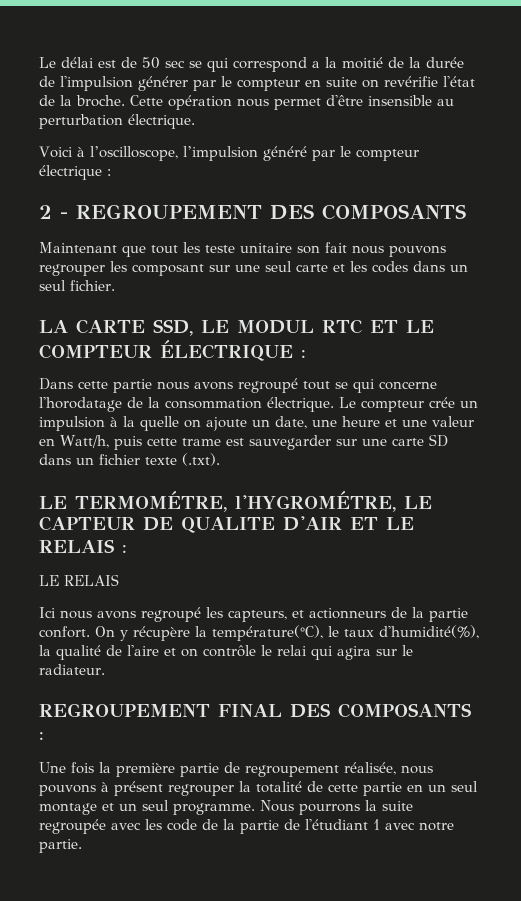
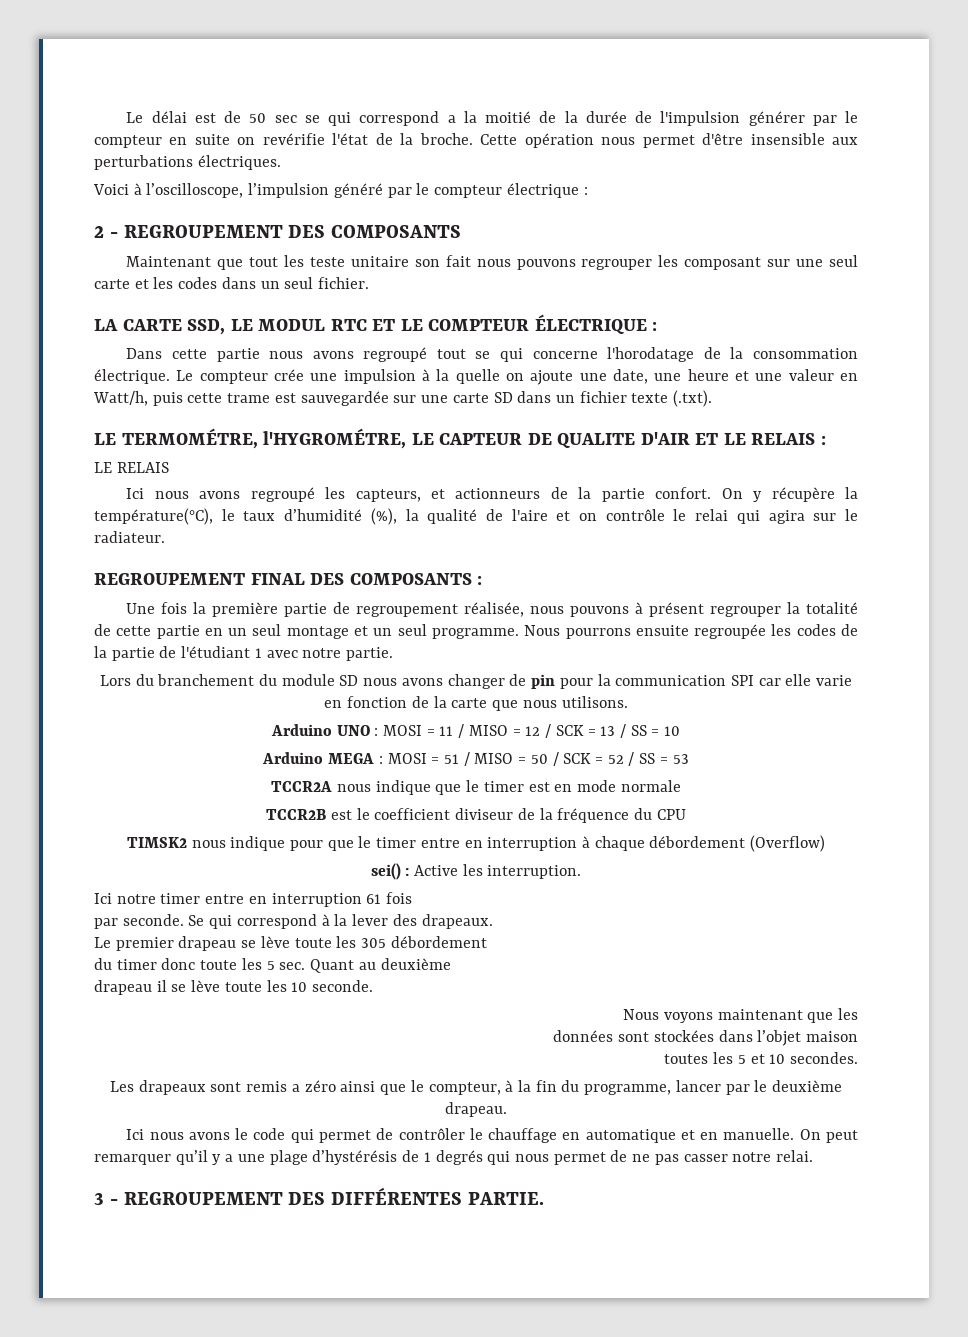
- Cette opération nous permet d'être insensible au perturbation électrique.
+ Cette opération nous permet d'être insensible aux perturbations électriques.
- Le compteur crée un impulsion à la quelle on ajoute un date, une heure et une valeur en Watt/h, puis cette trame est sauvegarder sur une carte SD dans un fichier texte (.txt).
+ Le compteur crée une impulsion à la quelle on ajoute une date, une heure et une valeur en Watt/h, puis cette trame est sauvegardée sur une carte SD dans un fichier texte (.txt).
- On y récupère la température(°C), le taux d'humidité(%), la qualité de l'aire et on contrôle le relai qui agira sur le radiateur.
+ On y récupère la température(°C), le taux d’humidité (%), la qualité de l'aire et on contrôle le relai qui agira sur le radiateur.
- Nous pourrons la suite regroupée avec les code de la partie de l'étudiant 1 avec notre partie.
+ Nous pourrons ensuite regroupée les codes de la partie de l'étudiant 1 avec notre partie.
+ Lors du branchement du module SD nous avons changer de pin pour la communication SPI car elle varie en fonction de la carte que nous utilisons.
+ Arduino UNO : MOSI = 11 / MISO = 12 / SCK = 13 / SS = 10
+ Arduino MEGA : MOSI = 51 / MISO = 50 / SCK = 52 / SS = 53
+ TCCR2A nous indique que le timer est en mode normale
+ TCCR2B est le coefficient diviseur de la fréquence du CPU
+ TIMSK2 nous indique pour que le timer entre en interruption à chaque débordement (Overflow)
+ sei() : Active les interruption.
+ Ici notre timer entre en interruption 61 fois
+ par seconde. Se qui correspond à la lever des drapeaux.
+ Le premier drapeau se lève toute les 305 débordement
+ du timer donc toute les 5 sec. Quant au deuxième
+ drapeau il se lève toute les 10 seconde.
+ Nous voyons maintenant que les
+ données sont stockées dans l’objet maison
+ toutes les 5 et 10 secondes.
+ Les drapeaux sont remis a zéro ainsi que le compteur, à la fin du programme, lancer par le deuxième drapeau.
+ Ici nous avons le code qui permet de contrôler le chauffage en automatique et en manuelle. On peut remarquer qu’il y a une plage d’hystérésis de 1 degrés qui nous permet de ne pas casser notre relai.
+ 3 - REGROUPEMENT DES DIFFÉRENTES PARTIE.

